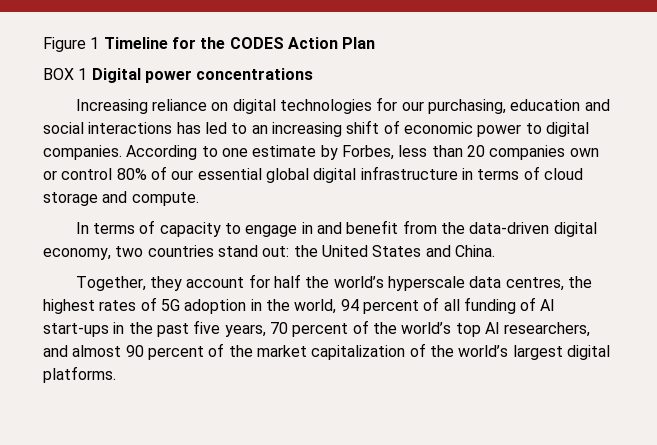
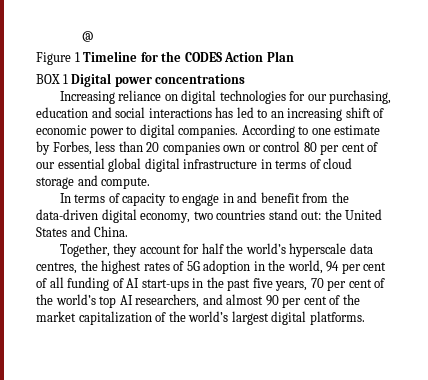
+ @
- According to one estimate by Forbes, less than 20 companies own or control 80% of our essential global digital infrastructure in terms of cloud storage and compute.
+ According to one estimate by Forbes, less than 20 companies own or control 80 per cent of our essential global digital infrastructure in terms of cloud storage and compute.
- Together, they account for half the world’s hyperscale data centres, the highest rates of 5G adoption in the world, 94 percent of all funding of AI start-ups in the past five years, 70 percent of the world’s top AI researchers, and almost 90 percent of the market capitalization of the world’s largest digital platforms.
+ Together, they account for half the world’s hyperscale data centres, the highest rates of 5G adoption in the world, 94 per cent of all funding of AI start-ups in the past five years, 70 per cent of the world’s top AI researchers, and almost 90 per cent of the market capitalization of the world’s largest digital platforms.

